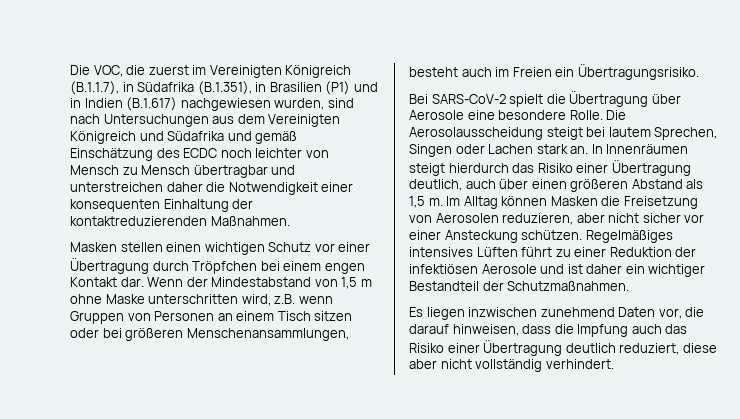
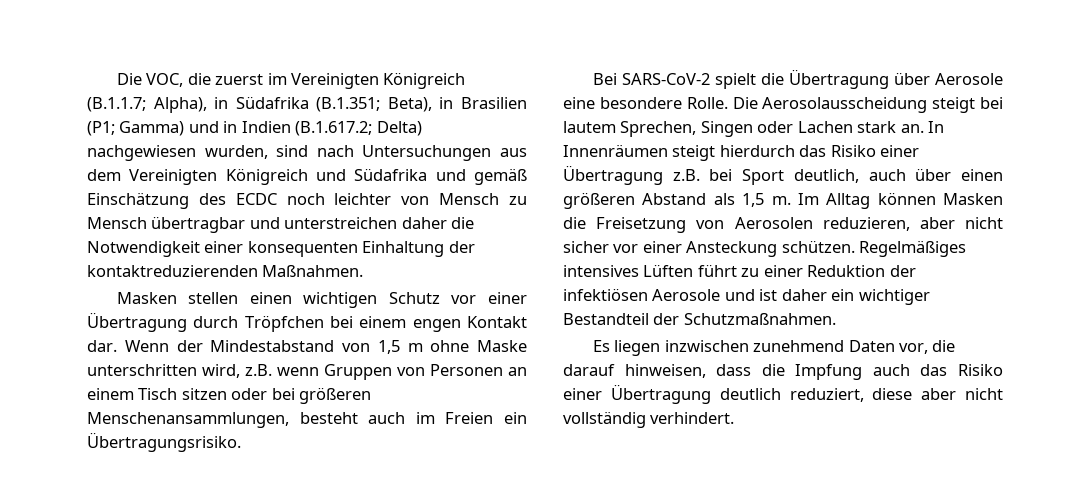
- Die VOC, die zuerst im Vereinigten Königreich (B.1.1.7), in Südafrika (B.1.351), in Brasilien (P1) und in Indien (B.1.617) nachgewiesen wurden, sind nach Untersuchungen aus dem Vereinigten Königreich und Südafrika und gemäß Einschätzung des ECDC noch leichter von Mensch zu Mensch übertragbar und unterstreichen daher die Notwendigkeit einer konsequenten Einhaltung der kontaktreduzierenden Maßnahmen.
+ Die VOC, die zuerst im Vereinigten Königreich (B.1.1.7; Alpha), in Südafrika (B.1.351; Beta), in Brasilien (P1; Gamma) und in Indien (B.1.617.2; Delta) nachgewiesen wurden, sind nach Untersuchungen aus dem Vereinigten Königreich und Südafrika und gemäß Einschätzung des ECDC noch leichter von Mensch zu Mensch übertragbar und unterstreichen daher die Notwendigkeit einer konsequenten Einhaltung der kontaktreduzierenden Maßnahmen.
- In Innenräumen steigt hierdurch das Risiko einer Übertragung deutlich, auch über einen größeren Abstand als 1,5 m.
+ In Innenräumen steigt hierdurch das Risiko einer Übertragung z.B. bei Sport deutlich, auch über einen größeren Abstand als 1,5 m.

